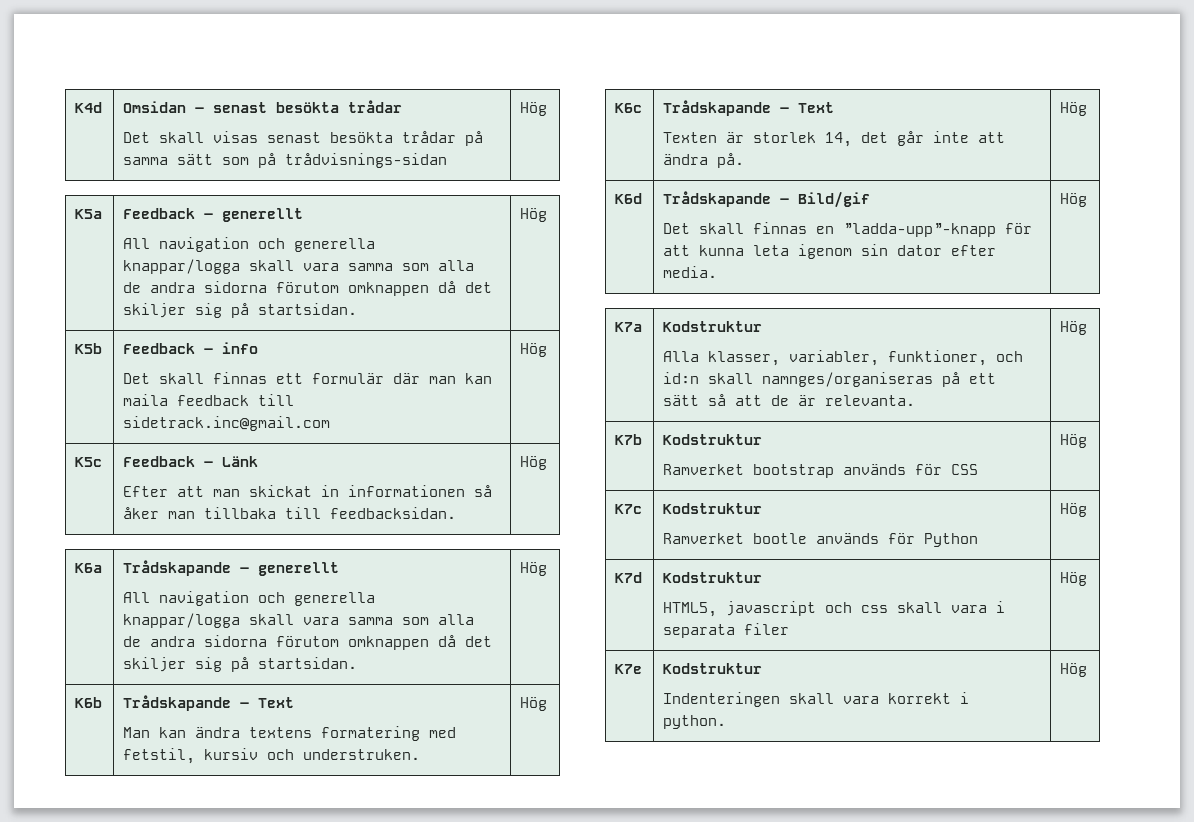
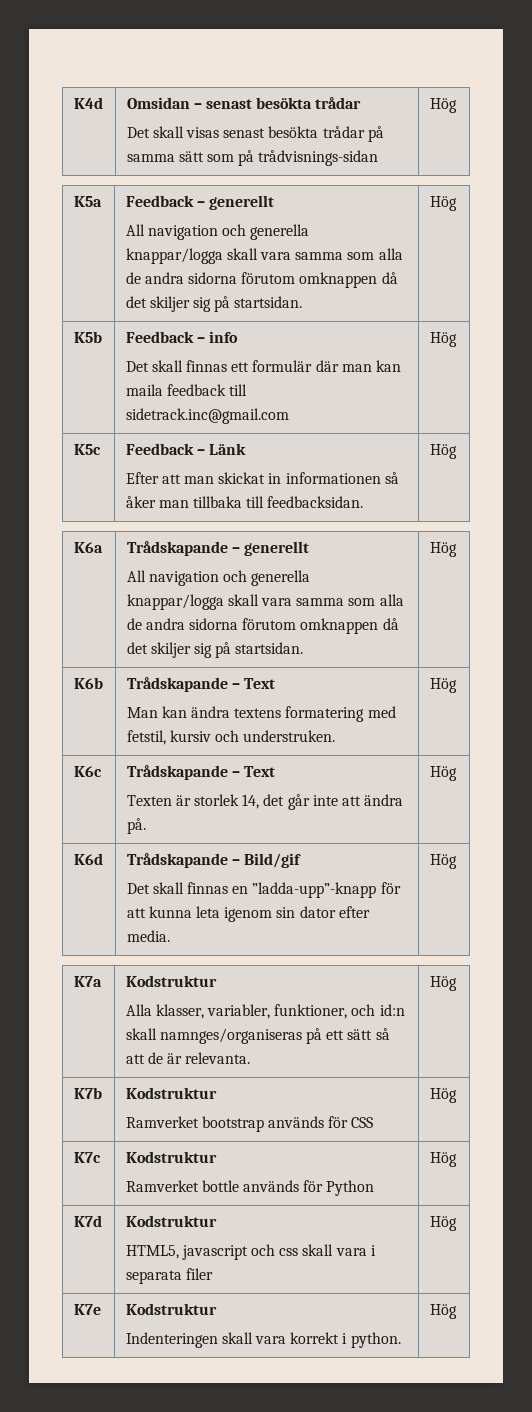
  K7c | Kodstruktur
- Ramverket bootle används för Python | Hög
+ Ramverket bottle används för Python | Hög

